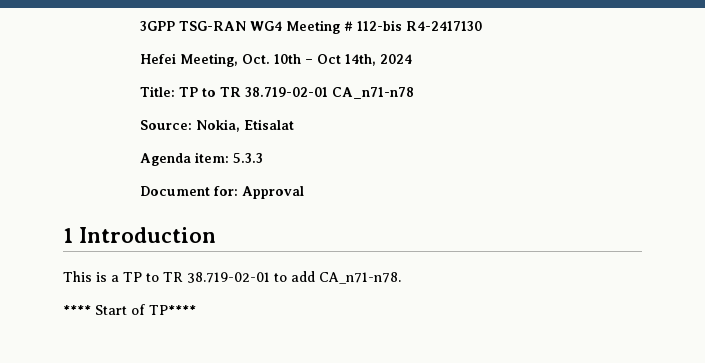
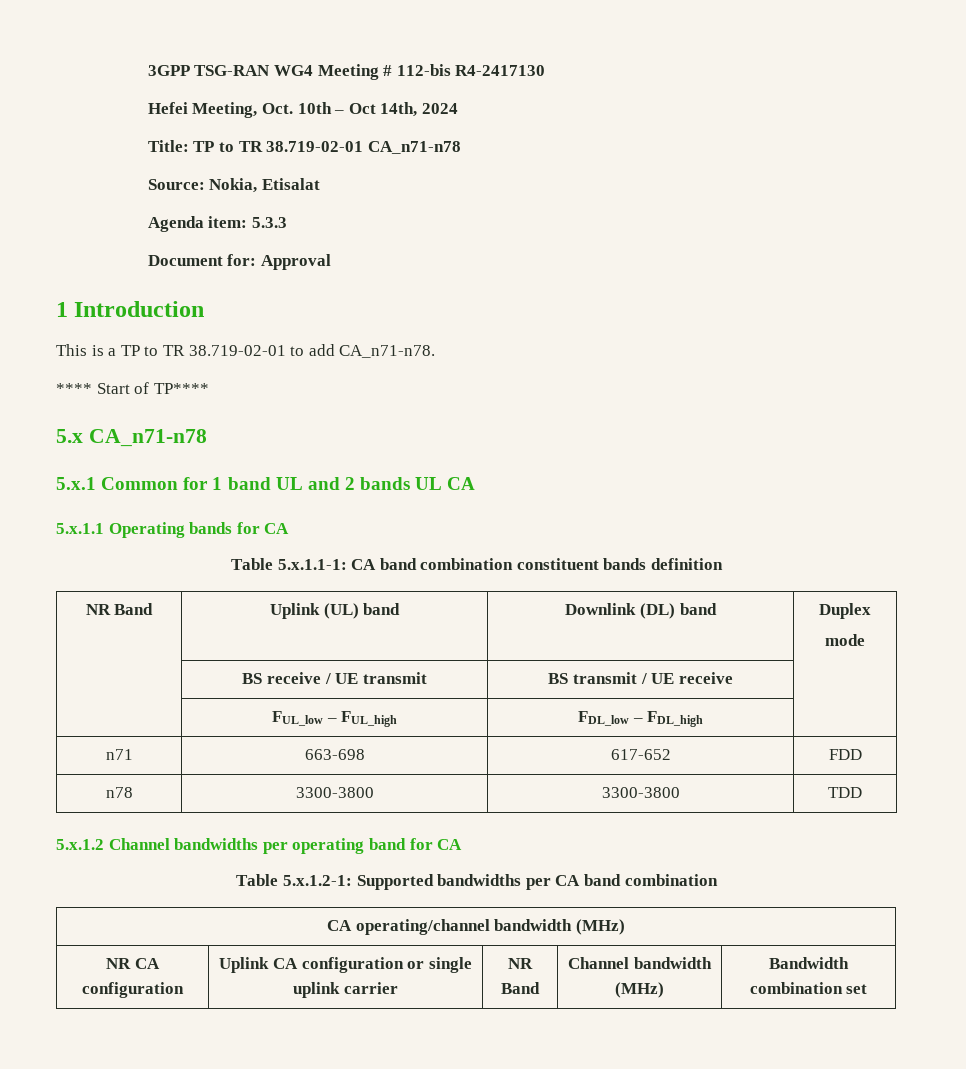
+ 5.x CA_n71-n78
+ 5.x.1 Common for 1 band UL and 2 bands UL CA
+ 5.x.1.1 Operating bands for CA
+ Table 5.x.1.1-1: CA band combination constituent bands definition
+ NR Band | Uplink (UL) band | Downlink (DL) band | Duplex
+ mode
+ | BS receive / UE transmit | BS transmit / UE receive |
+ | FUL_low – FUL_high | FDL_low – FDL_high |
+ n71 | 663-698 | 617-652 | FDD
+ n78 | 3300-3800 | 3300-3800 | TDD
+ 5.x.1.2 Channel bandwidths per operating band for CA
+ Table 5.x.1.2-1: Supported bandwidths per CA band combination
+ CA operating/channel bandwidth (MHz)
+ NR CA configuration | Uplink CA configuration or single uplink carrier | NR Band | Channel bandwidth (MHz) | Bandwidth combination set

